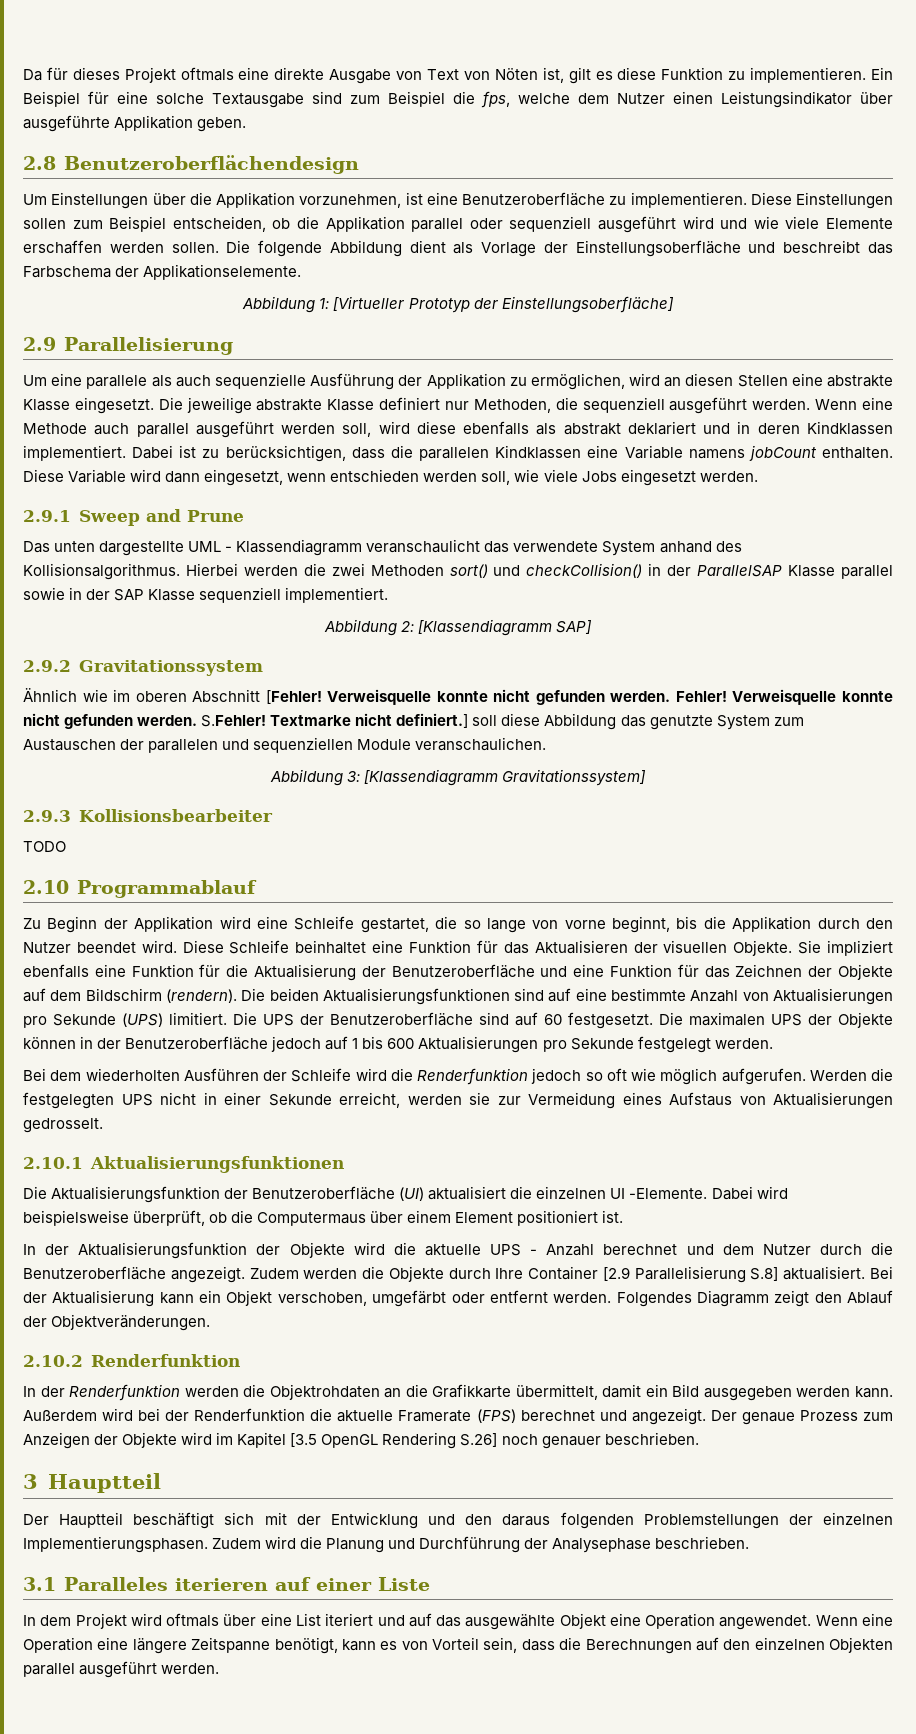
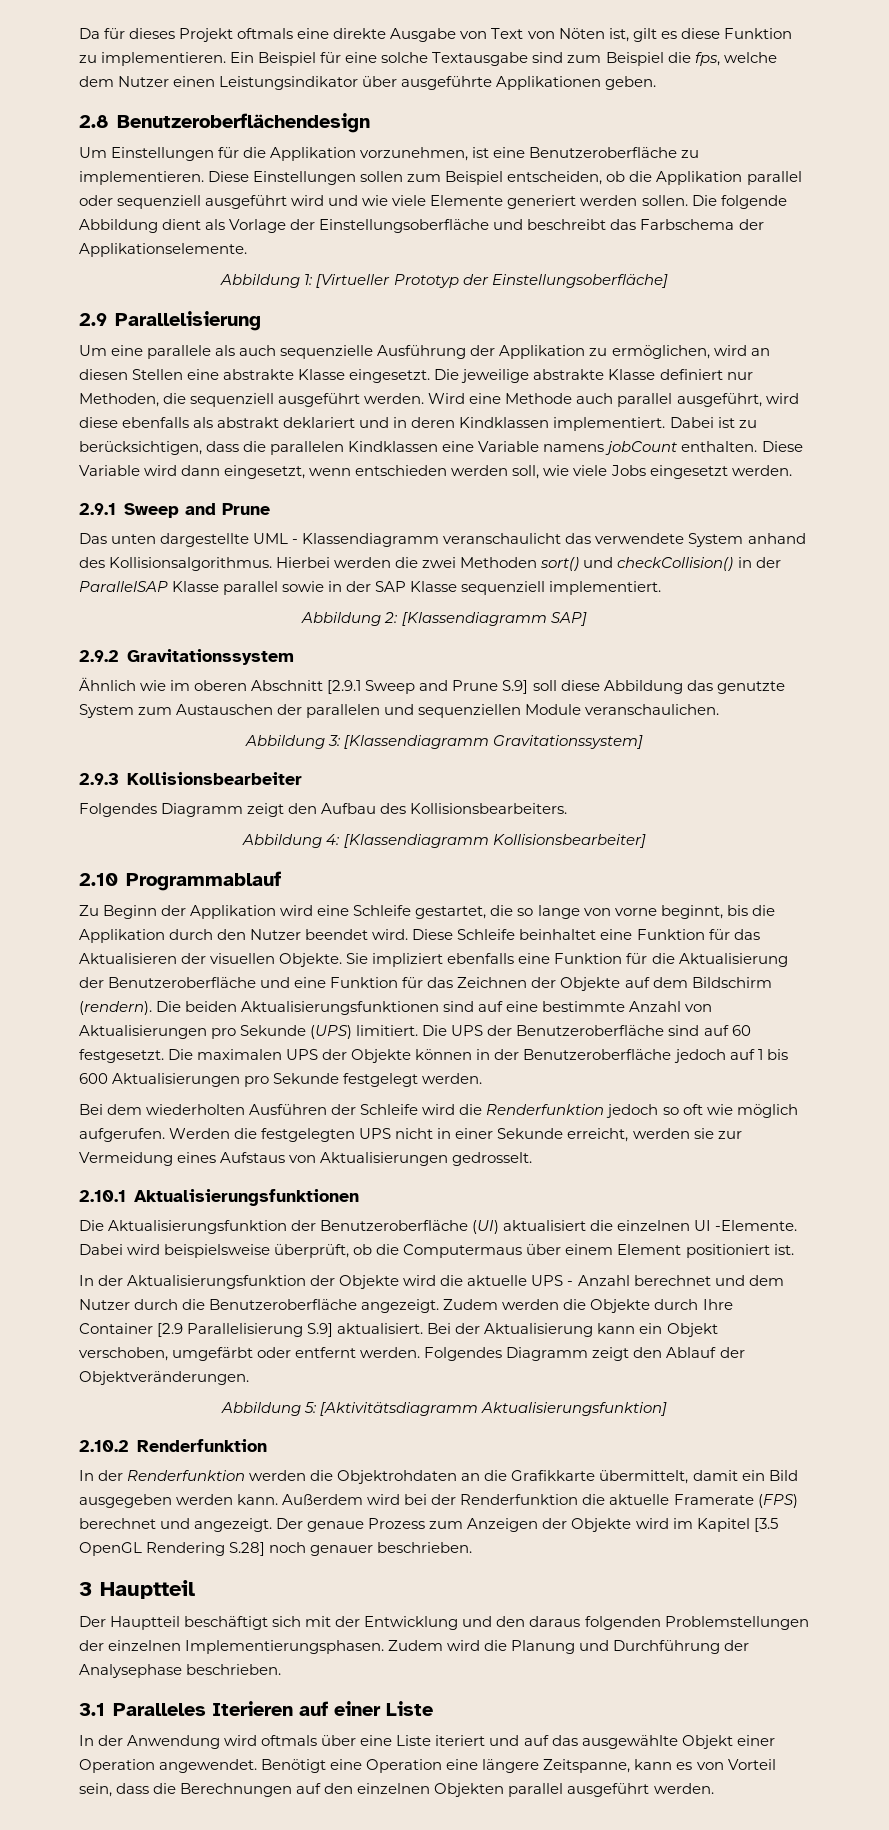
- Ein Beispiel für eine solche Textausgabe sind zum Beispiel die fps, welche dem Nutzer einen Leistungsindikator über ausgeführte Applikation geben.
+ Ein Beispiel für eine solche Textausgabe sind zum Beispiel die fps, welche dem Nutzer einen Leistungsindikator über ausgeführte Applikationen geben.
- Um Einstellungen über die Applikation vorzunehmen, ist eine Benutzeroberfläche zu implementieren.
+ Um Einstellungen für die Applikation vorzunehmen, ist eine Benutzeroberfläche zu implementieren.
- Diese Einstellungen sollen zum Beispiel entscheiden, ob die Applikation parallel oder sequenziell ausgeführt wird und wie viele Elemente erschaffen werden sollen.
+ Diese Einstellungen sollen zum Beispiel entscheiden, ob die Applikation parallel oder sequenziell ausgeführt wird und wie viele Elemente generiert werden sollen.
- Wenn eine Methode auch parallel ausgeführt werden soll, wird diese ebenfalls als abstrakt deklariert und in deren Kindklassen implementiert.
+ Wird eine Methode auch parallel ausgeführt, wird diese ebenfalls als abstrakt deklariert und in deren Kindklassen implementiert.
- Ähnlich wie im oberen Abschnitt [Fehler! Verweisquelle konnte nicht gefunden werden. Fehler! Verweisquelle konnte nicht gefunden werden. S.Fehler! Textmarke nicht definiert.] soll diese Abbildung das genutzte System zum Austauschen der parallelen und sequenziellen Module veranschaulichen.
+ Ähnlich wie im oberen Abschnitt [2.9.1 Sweep and Prune S.9] soll diese Abbildung das genutzte System zum Austauschen der parallelen und sequenziellen Module veranschaulichen.
- TODO
+ Folgendes Diagramm zeigt den Aufbau des Kollisionsbearbeiters.
+ Abbildung 4: [Klassendiagramm Kollisionsbearbeiter]
- Zudem werden die Objekte durch Ihre Container [2.9 Parallelisierung S.8] aktualisiert.
+ Zudem werden die Objekte durch Ihre Container [2.9 Parallelisierung S.9] aktualisiert.
+ Abbildung 5: [Aktivitätsdiagramm Aktualisierungsfunktion]
- Der genaue Prozess zum Anzeigen der Objekte wird im Kapitel [3.5 OpenGL Rendering S.26] noch genauer beschrieben.
+ Der genaue Prozess zum Anzeigen der Objekte wird im Kapitel [3.5 OpenGL Rendering S.28] noch genauer beschrieben.
- 3.1 Paralleles iterieren auf einer Liste
+ 3.1 Paralleles Iterieren auf einer Liste
- In dem Projekt wird oftmals über eine List iteriert und auf das ausgewählte Objekt eine Operation angewendet.
+ In der Anwendung wird oftmals über eine Liste iteriert und auf das ausgewählte Objekt einer Operation angewendet.
- Wenn eine Operation eine längere Zeitspanne benötigt, kann es von Vorteil sein, dass die Berechnungen auf den einzelnen Objekten parallel ausgeführt werden.
+ Benötigt eine Operation eine längere Zeitspanne, kann es von Vorteil sein, dass die Berechnungen auf den einzelnen Objekten parallel ausgeführt werden.

